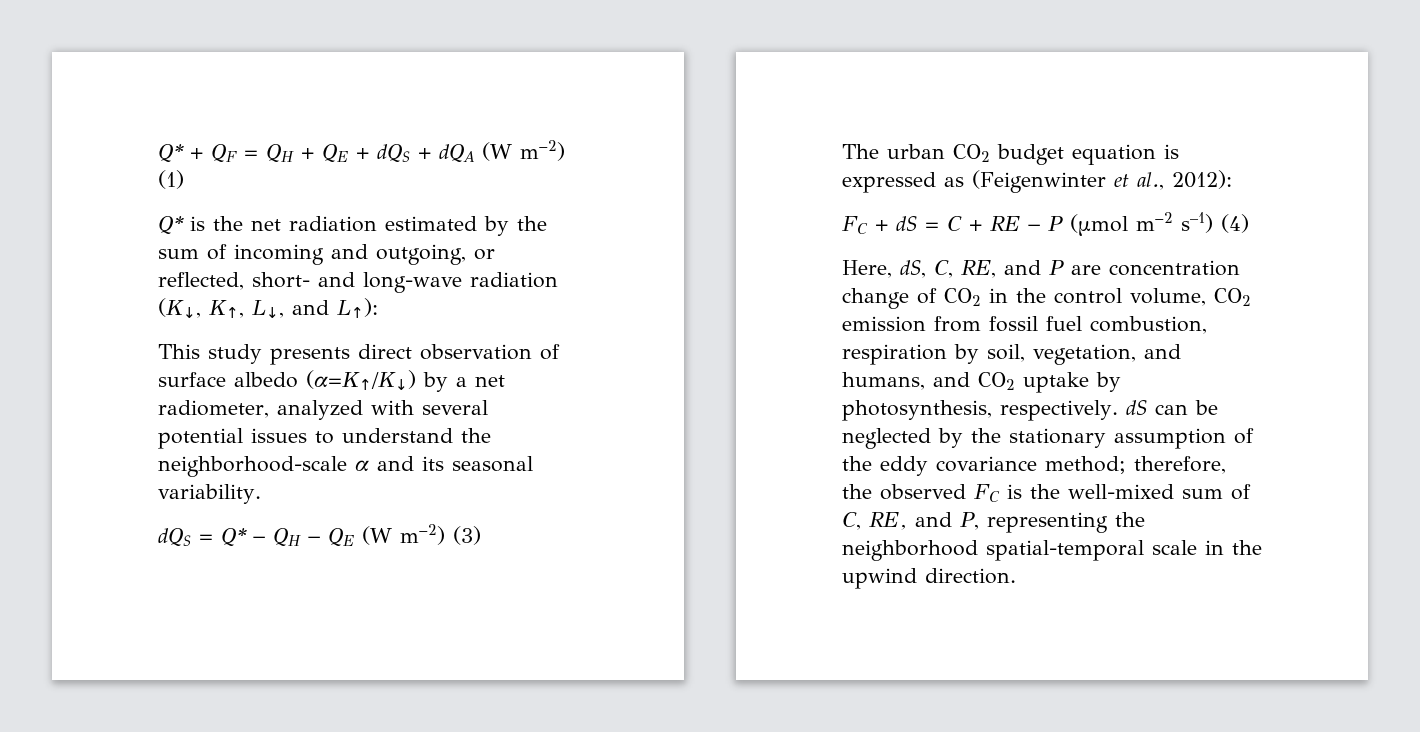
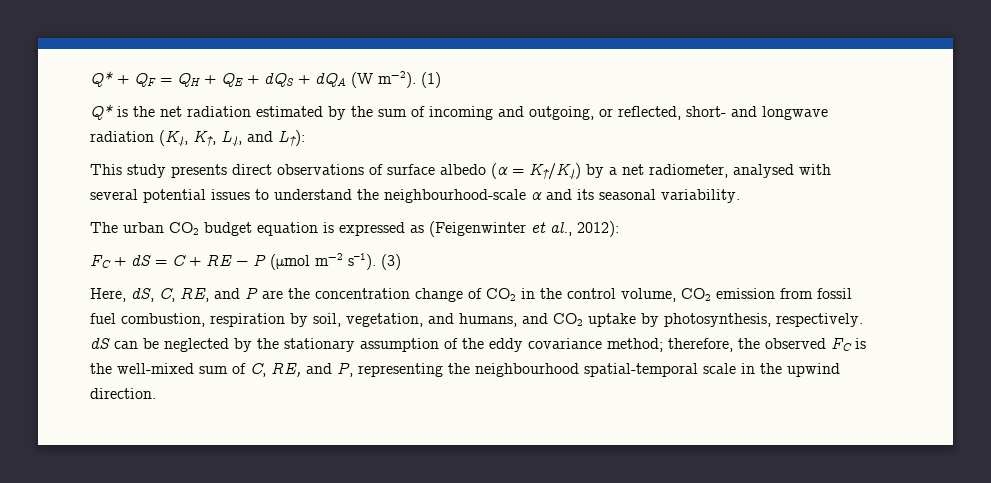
- Q* + QF = QH + QE + dQS + dQA (W m−2) (1)
+ Q* + QF = QH + QE + dQS + dQA (W m−2). (1)
- Q* is the net radiation estimated by the sum of incoming and outgoing, or reflected, short- and long-wave radiation (K↓, K↑, L↓, and L↑):
+ Q* is the net radiation estimated by the sum of incoming and outgoing, or reflected, short- and longwave radiation (K↓, K↑, L↓, and L↑):
- This study presents direct observation of surface albedo (α=K↑/K↓) by a net radiometer, analyzed with several potential issues to understand the neighborhood-scale α and its seasonal variability.
+ This study presents direct observations of surface albedo (α = K↑/K↓) by a net radiometer, analysed with several potential issues to understand the neighbourhood-scale α and its seasonal variability.
- dQS = Q* − QH − QE (W m−2) (3)
- FC + dS = C + RE − P (μmol m−2 s–1) (4)
+ FC + dS = C + RE − P (μmol m−2 s–1). (3)
- Here, dS, C, RE, and P are concentration change of CO2 in the control volume, CO2 emission from fossil fuel combustion, respiration by soil, vegetation, and humans, and CO2 uptake by photosynthesis, respectively. dS can be neglected by the stationary assumption of the eddy covariance method;
+ Here, dS, C, RE, and P are the concentration change of CO2 in the control volume, CO2 emission from fossil fuel combustion, respiration by soil, vegetation, and humans, and CO2 uptake by photosynthesis, respectively. dS can be neglected by the stationary assumption of the eddy covariance method;
- therefore, the observed FC is the well-mixed sum of C, RE, and P, representing the neighborhood spatial-temporal scale in the upwind direction.
+ therefore, the observed FC is the well-mixed sum of C, RE, and P, representing the neighbourhood spatial-temporal scale in the upwind direction.

